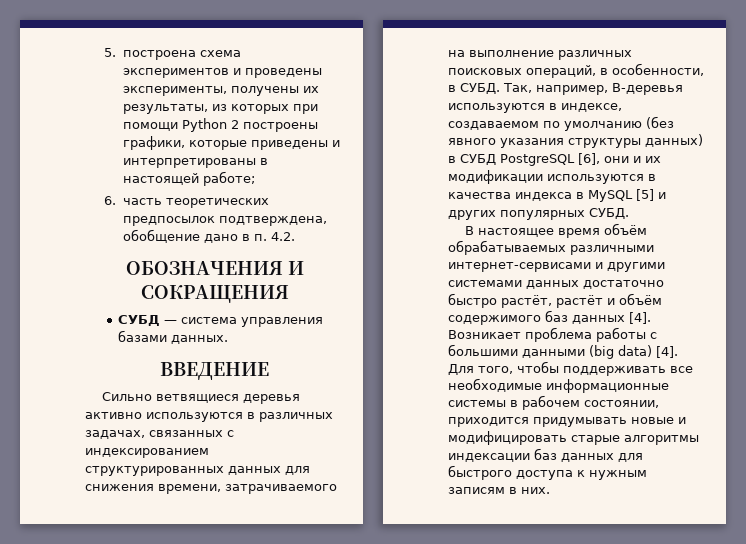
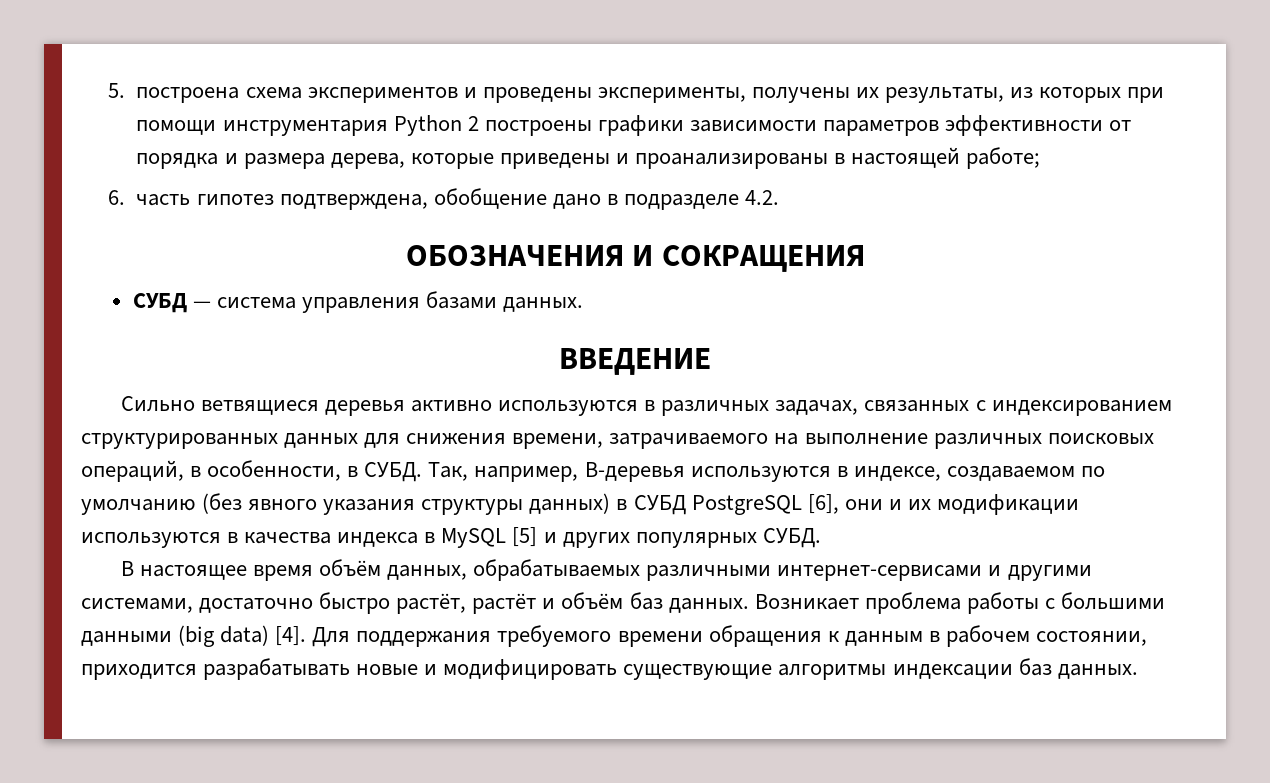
- 5. построена схема экспериментов и проведены эксперименты, получены их результаты, из которых при помощи Python 2 построены графики, которые приведены и интерпретированы в настоящей работе;
+ 5. построена схема экспериментов и проведены эксперименты, получены их результаты, из которых при помощи инструментария Python 2 построены графики зависимости параметров эффективности от порядка и размера дерева, которые приведены и проанализированы в настоящей работе;
- 6. часть теоретических предпосылок подтверждена, обобщение дано в п. 4.2.
+ 6. часть гипотез подтверждена, обобщение дано в подразделе 4.2.
- В настоящее время объём обрабатываемых различными интернет-сервисами и другими системами данных достаточно быстро растёт, растёт и объём содержимого баз данных [4].
+ В настоящее время объём данных, обрабатываемых различными интернет-сервисами и другими системами, достаточно быстро растёт, растёт и объём баз данных.
- Для того, чтобы поддерживать все необходимые информационные системы в рабочем состоянии, приходится придумывать новые и модифицировать старые алгоритмы индексации баз данных для быстрого доступа к нужным записям в них.
+ Для поддержания требуемого времени обращения к данным в рабочем состоянии, приходится разрабатывать новые и модифицировать существующие алгоритмы индексации баз данных.

